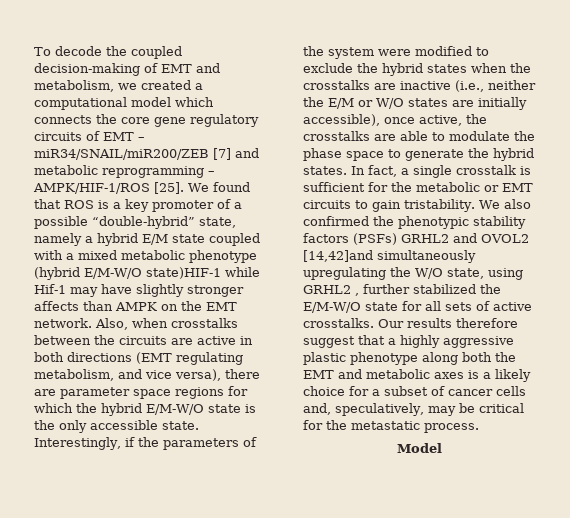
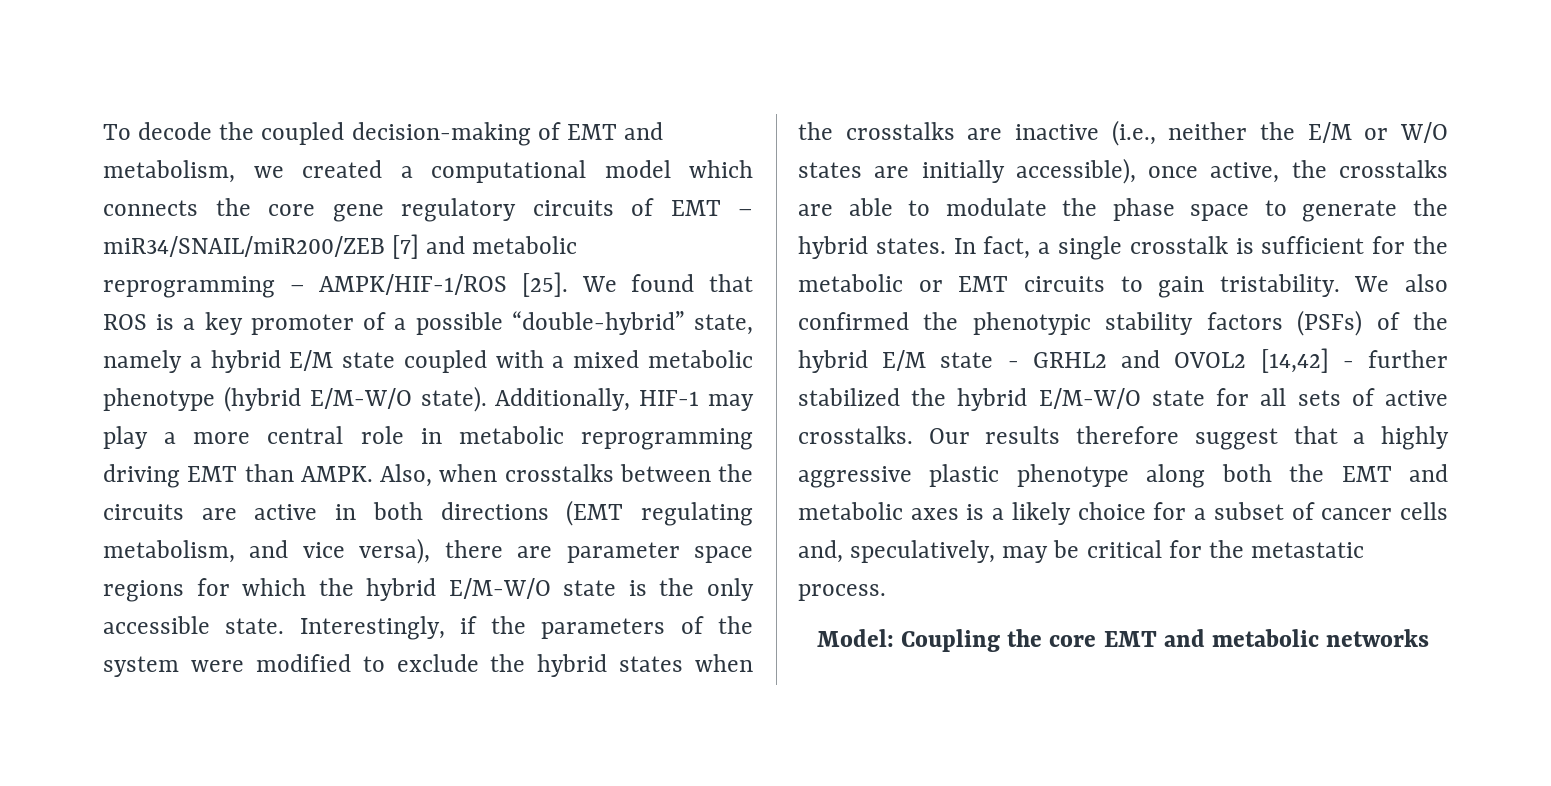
- We found that ROS is a key promoter of a possible “double-hybrid” state, namely a hybrid E/M state coupled with a mixed metabolic phenotype (hybrid E/M-W/O state)HIF-1 while Hif-1 may have slightly stronger affects than AMPK on the EMT network.
+ We found that ROS is a key promoter of a possible “double-hybrid” state, namely a hybrid E/M state coupled with a mixed metabolic phenotype (hybrid E/M-W/O state). Additionally, HIF-1 may play a more central role in metabolic reprogramming driving EMT than AMPK.
- We also confirmed the phenotypic stability factors (PSFs) GRHL2 and OVOL2 [14,42]and simultaneously upregulating the W/O state, using GRHL2 , further stabilized the E/M-W/O state for all sets of active crosstalks.
+ We also confirmed the phenotypic stability factors (PSFs) of the hybrid E/M state - GRHL2 and OVOL2 [14,42] - further stabilized the hybrid E/M-W/O state for all sets of active crosstalks.
- Model
+ Model: Coupling the core EMT and metabolic networks

